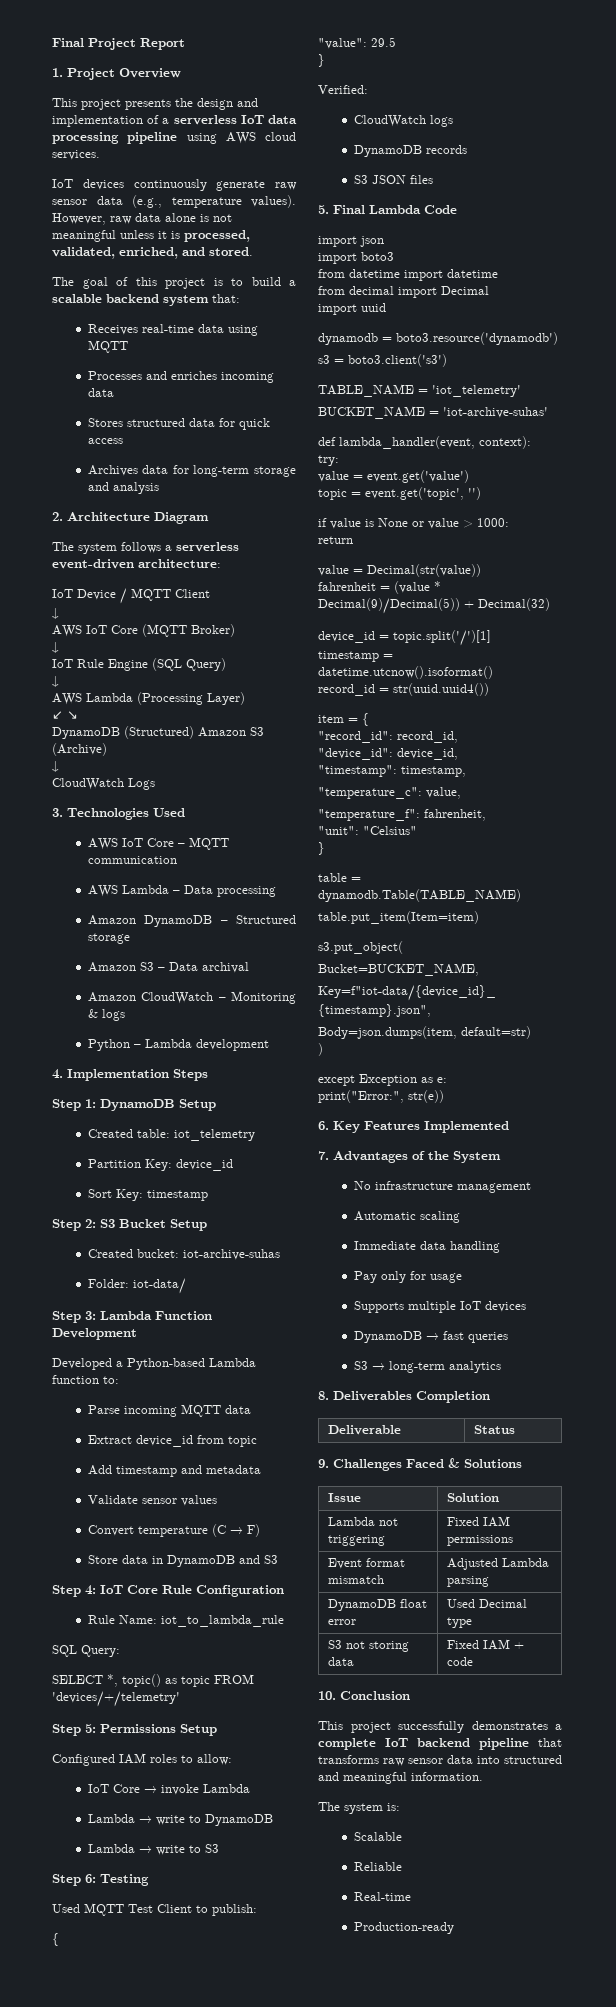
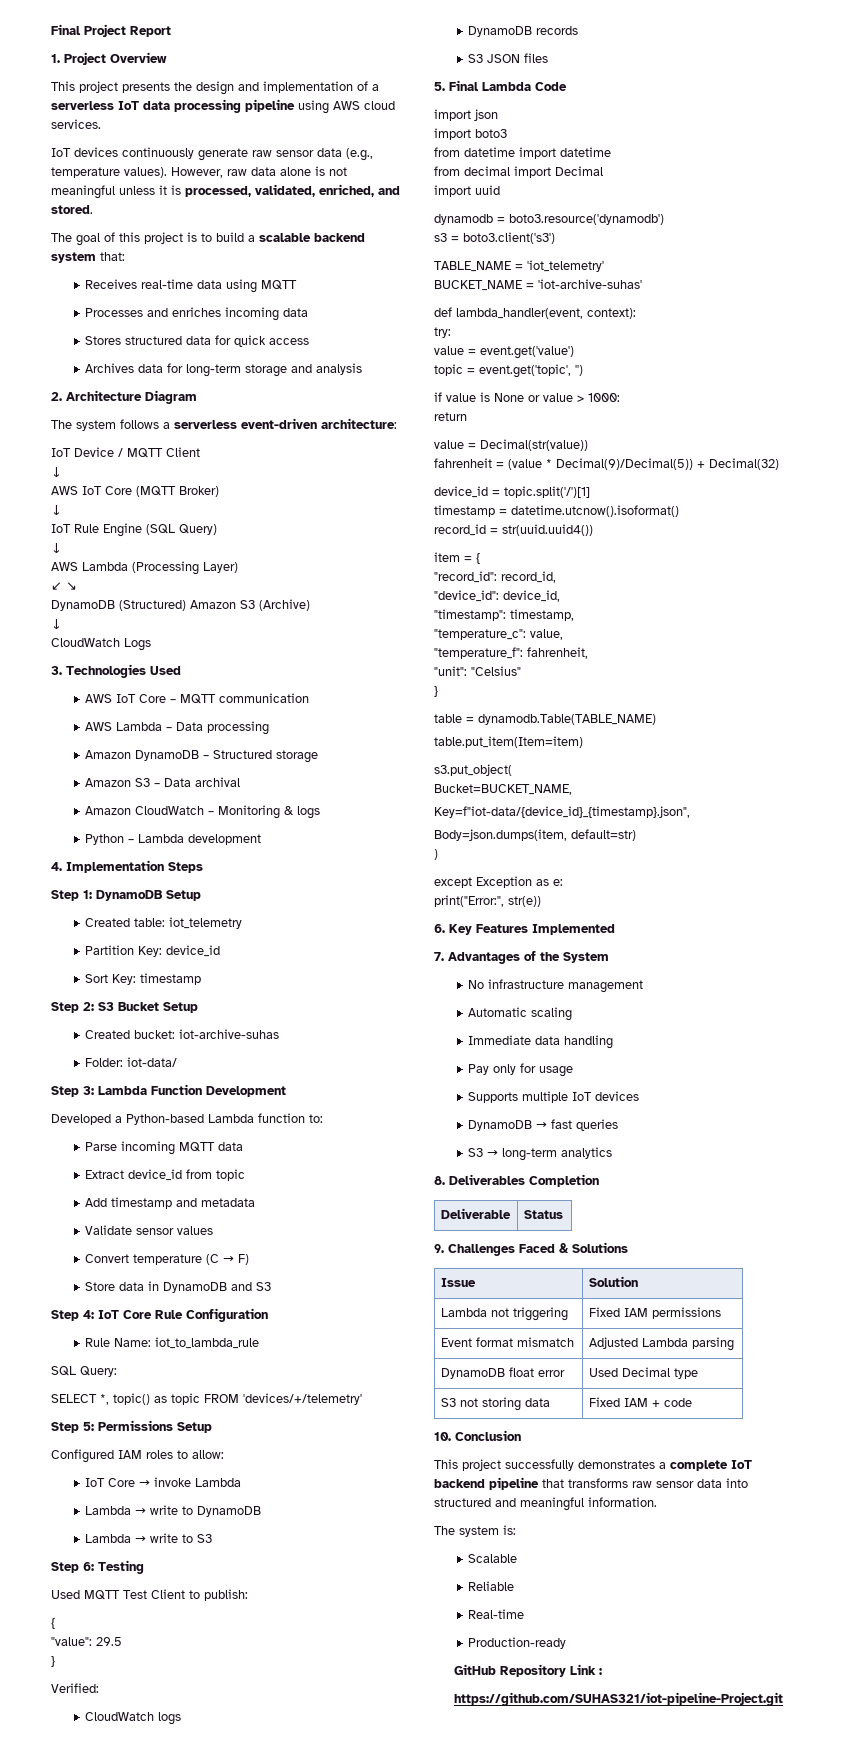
+ GitHub Repository Link :
+ https://github.com/SUHAS321/iot-pipeline-Project.git

